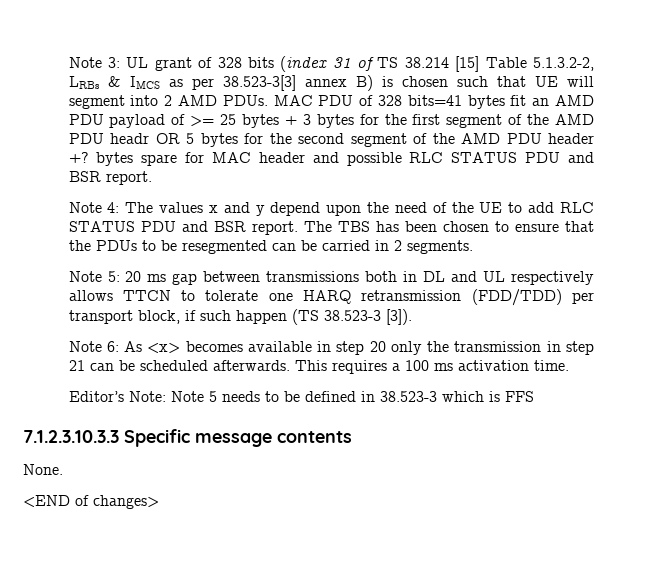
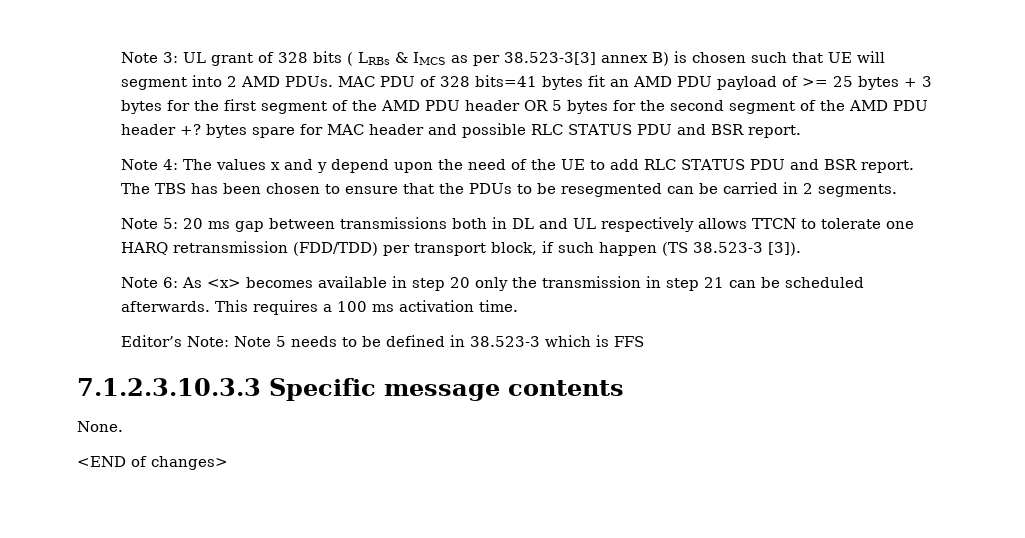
- Note 3: UL grant of 328 bits (index 31 of TS 38.214 [15] Table 5.1.3.2-2, LRBs & IMCS as per 38.523-3[3] annex B) is chosen such that UE will segment into 2 AMD PDUs.
+ Note 3: UL grant of 328 bits ( LRBs & IMCS as per 38.523-3[3] annex B) is chosen such that UE will segment into 2 AMD PDUs.
- MAC PDU of 328 bits=41 bytes fit an AMD PDU payload of >= 25 bytes + 3 bytes for the first segment of the AMD PDU headr OR 5 bytes for the second segment of the AMD PDU header +? bytes spare for MAC header and possible RLC STATUS PDU and BSR report.
+ MAC PDU of 328 bits=41 bytes fit an AMD PDU payload of >= 25 bytes + 3 bytes for the first segment of the AMD PDU header OR 5 bytes for the second segment of the AMD PDU header +? bytes spare for MAC header and possible RLC STATUS PDU and BSR report.

